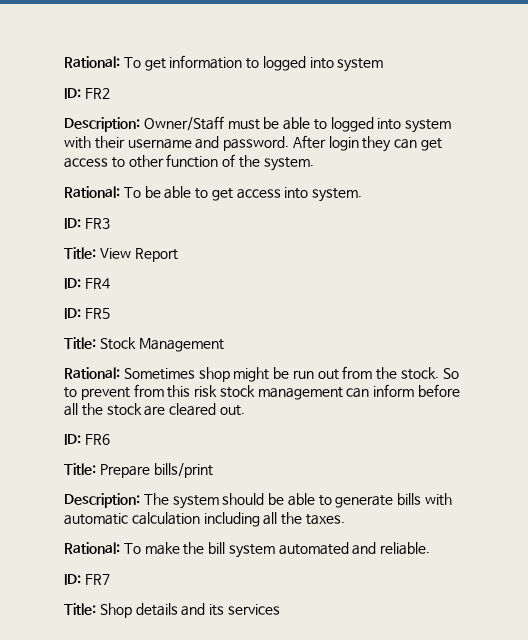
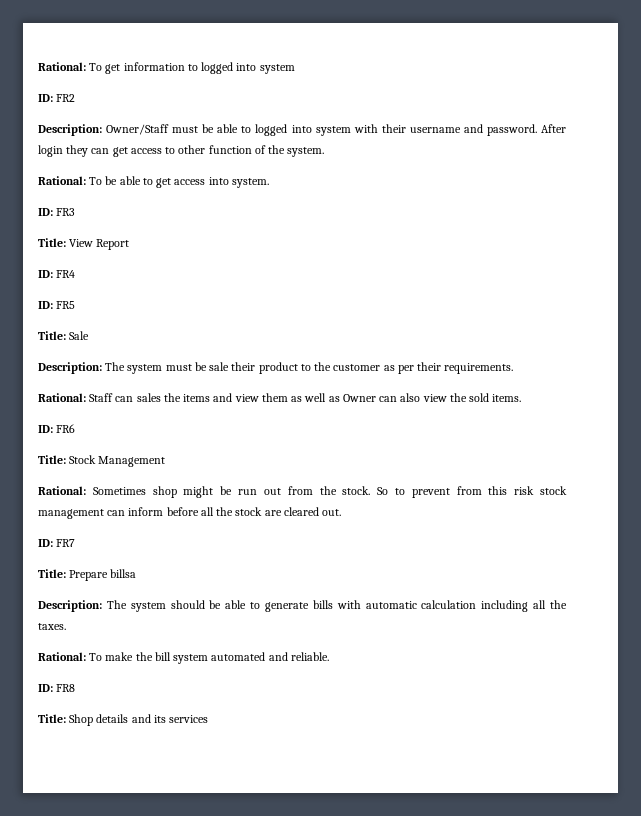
+ Title: Sale
+ Description: The system must be sale their product to the customer as per their requirements.
+ Rational: Staff can sales the items and view them as well as Owner can also view the sold items.
+ ID: FR6
- ID: FR6
+ ID: FR7
- Title: Prepare bills/print
+ Title: Prepare billsa
- ID: FR7
+ ID: FR8

